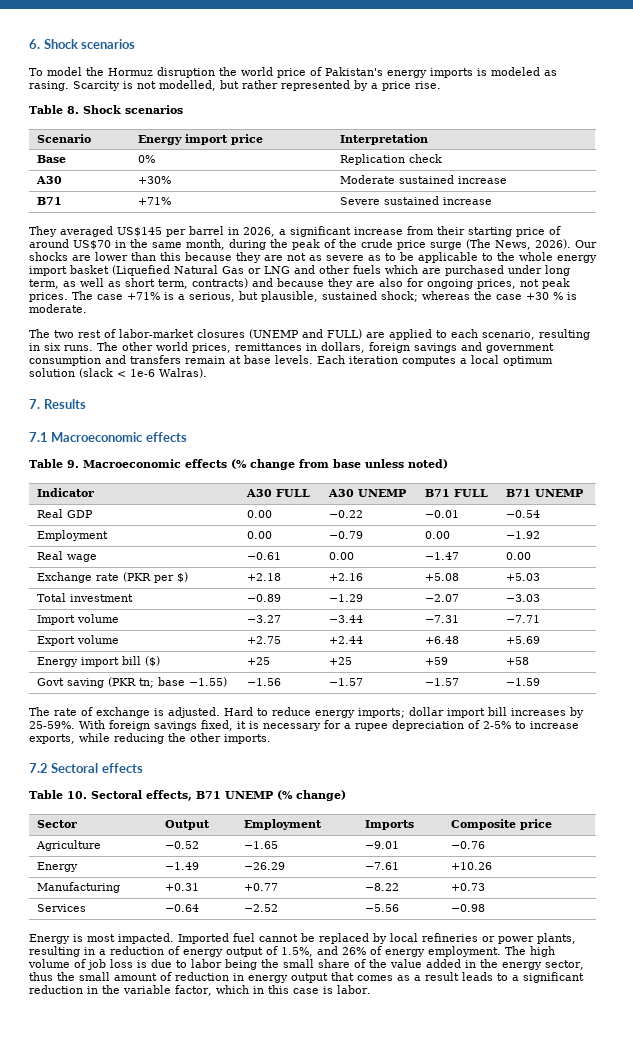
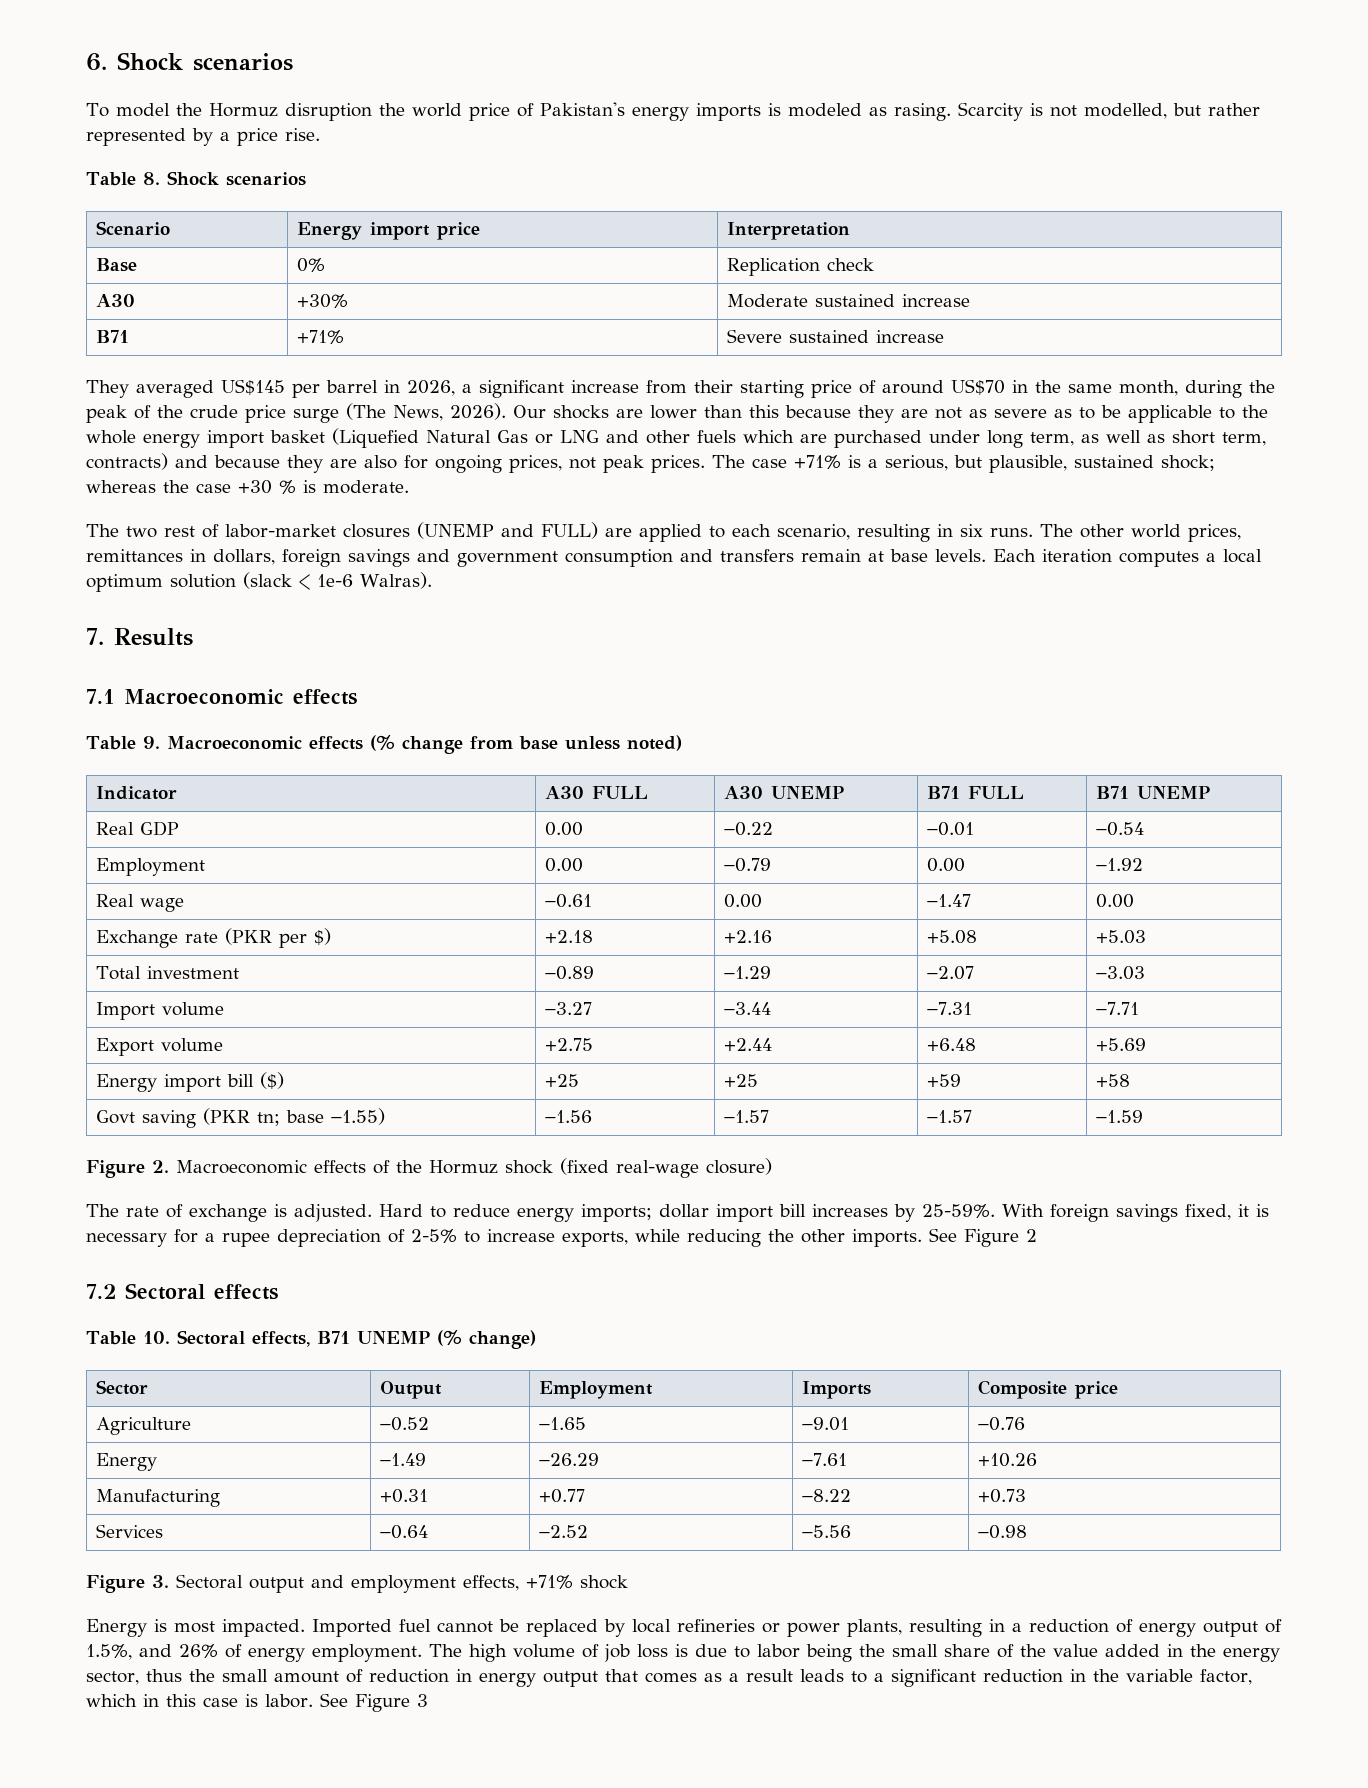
+ Figure 2. Macroeconomic effects of the Hormuz shock (fixed real-wage closure)
+ See Figure 2
+ Figure 3. Sectoral output and employment effects, +71% shock
+ See Figure 3

